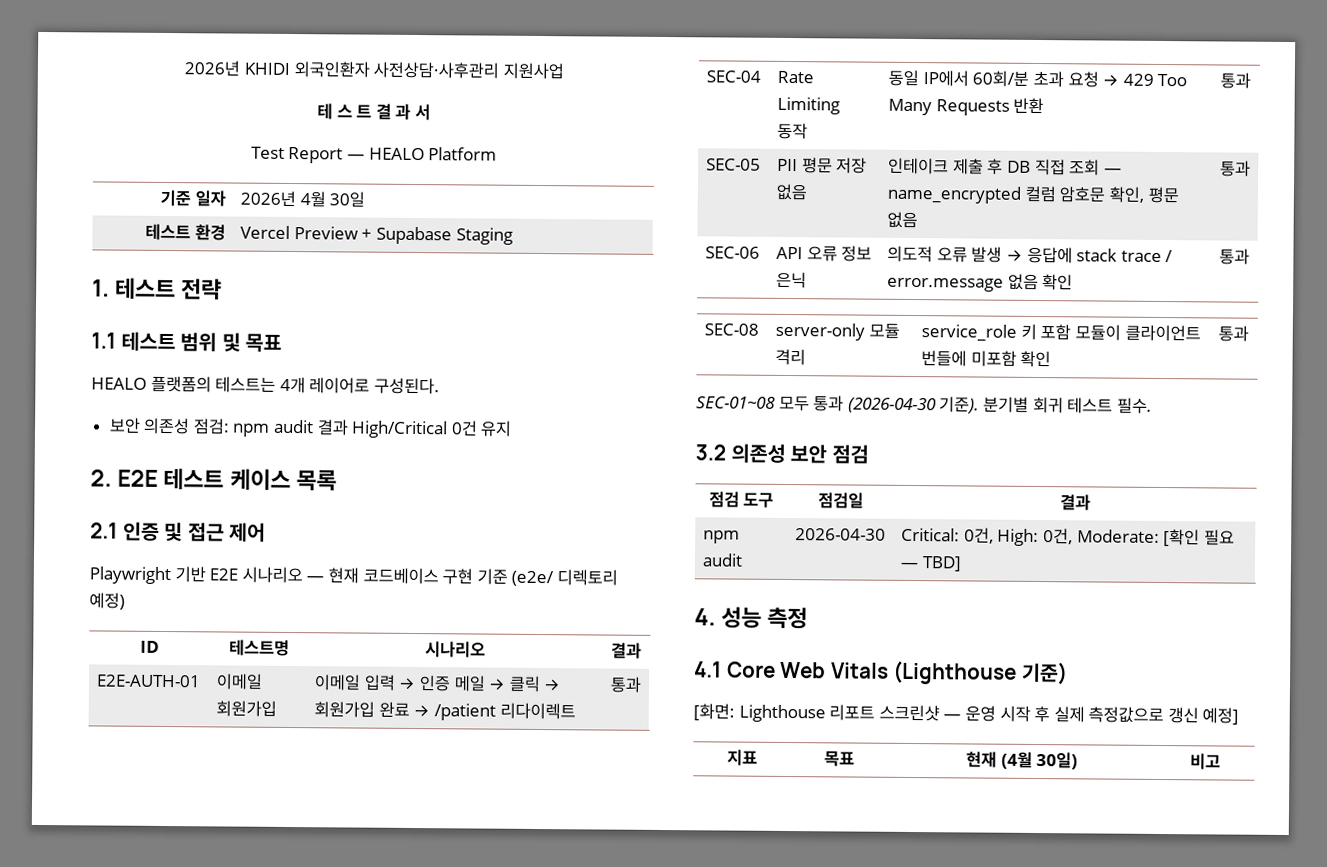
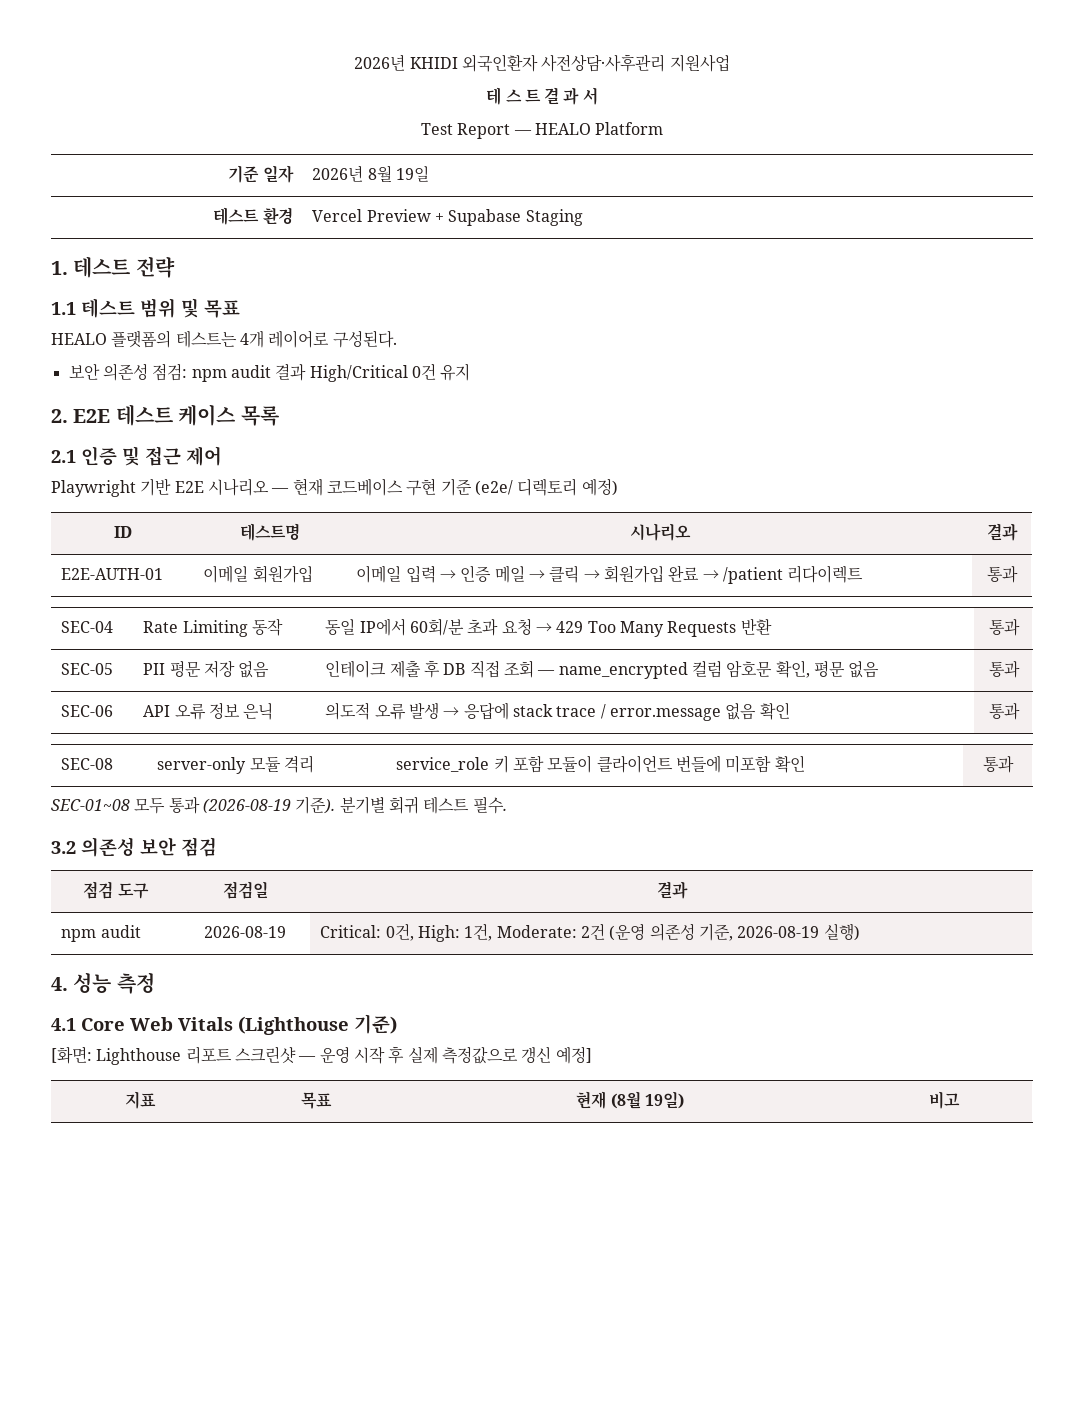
- 기준 일자 | 2026년 4월 30일
+ 기준 일자 | 2026년 8월 19일
- SEC-01~08 모두 통과 (2026-04-30 기준).
+ SEC-01~08 모두 통과 (2026-08-19 기준).
- npm audit | 2026-04-30 | Critical: 0건, High: 0건, Moderate: [확인 필요 — TBD]
+ npm audit | 2026-08-19 | Critical: 0건, High: 1건, Moderate: 2건 (운영 의존성 기준, 2026-08-19 실행)
- 지표 | 목표 | 현재 (4월 30일) | 비고
+ 지표 | 목표 | 현재 (8월 19일) | 비고

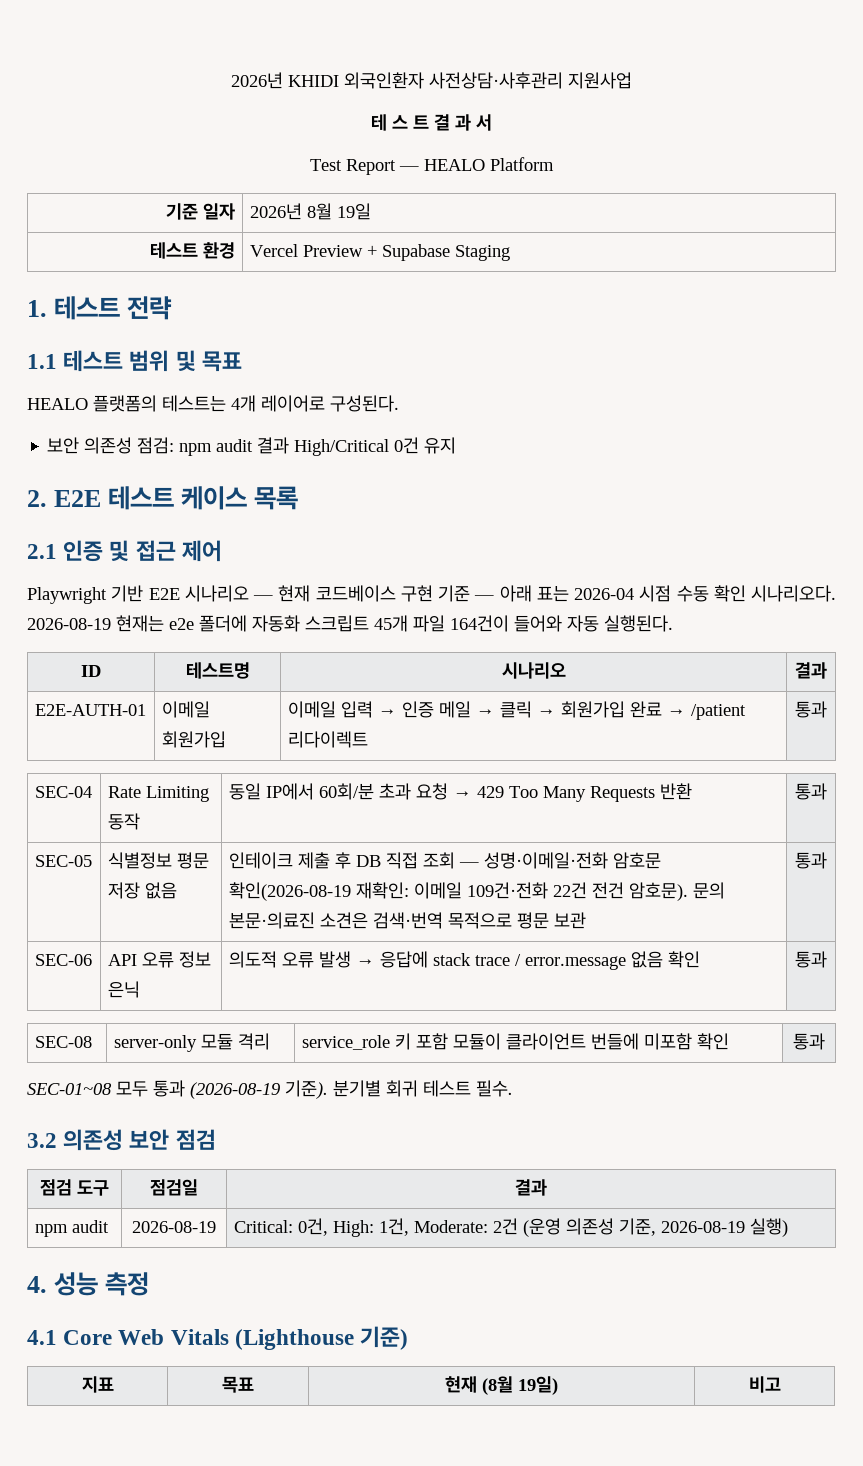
- Playwright 기반 E2E 시나리오 — 현재 코드베이스 구현 기준 (e2e/ 디렉토리 예정)
+ Playwright 기반 E2E 시나리오 — 현재 코드베이스 구현 기준 — 아래 표는 2026-04 시점 수동 확인 시나리오다. 2026-08-19 현재는 e2e 폴더에 자동화 스크립트 45개 파일 164건이 들어와 자동 실행된다.
- SEC-05 | PII 평문 저장 없음 | 인테이크 제출 후 DB 직접 조회 — name_encrypted 컬럼 암호문 확인, 평문 없음 | 통과
+ SEC-05 | 식별정보 평문 저장 없음 | 인테이크 제출 후 DB 직접 조회 — 성명·이메일·전화 암호문 확인(2026-08-19 재확인: 이메일 109건·전화 22건 전건 암호문). 문의 본문·의료진 소견은 검색·번역 목적으로 평문 보관 | 통과
- [화면: Lighthouse 리포트 스크린샷 — 운영 시작 후 실제 측정값으로 갱신 예정]

